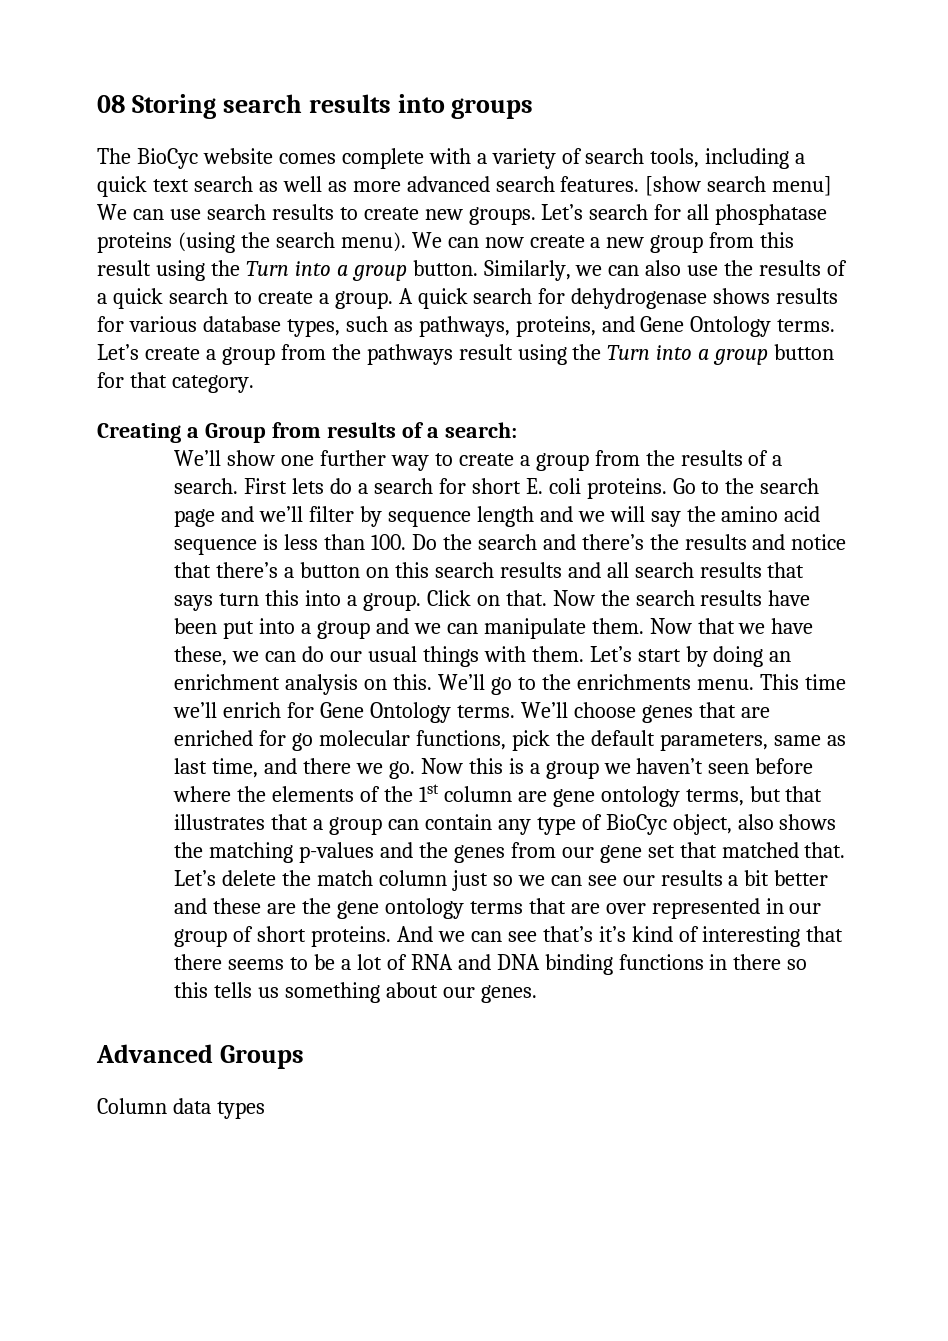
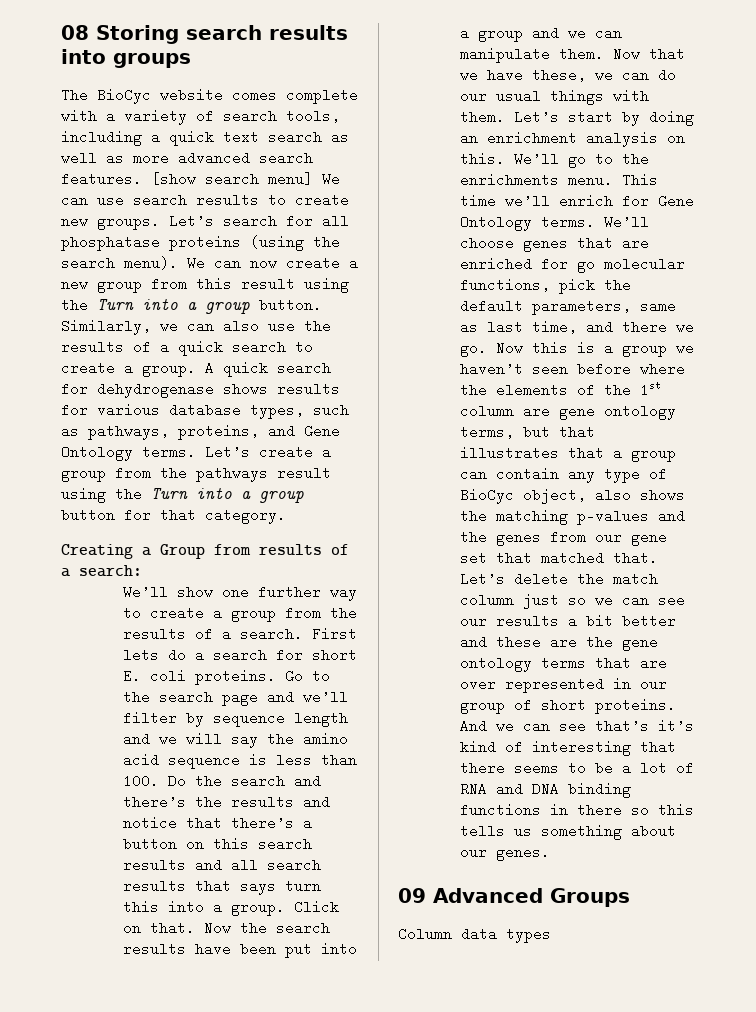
- Advanced Groups
+ 09 Advanced Groups

